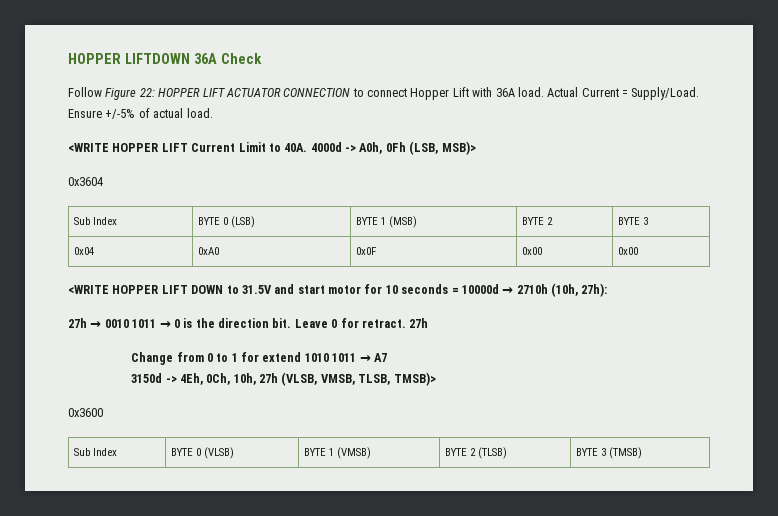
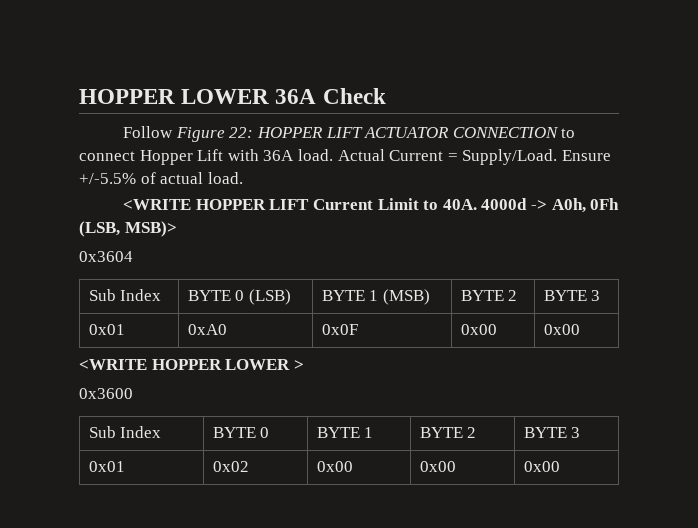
- HOPPER LIFTDOWN 36A Check
+ HOPPER LOWER 36A Check
- Ensure +/-5% of actual load.
+ Ensure +/-5.5% of actual load.
- 0x04 | 0xA0 | 0x0F | 0x00 | 0x00
+ 0x01 | 0xA0 | 0x0F | 0x00 | 0x00
- <WRITE HOPPER LIFT DOWN to 31.5V and start motor for 10 seconds = 10000d → 2710h (10h, 27h):
- 27h → 0010 1011 → 0 is the direction bit. Leave 0 for retract. 27h
- Change from 0 to 1 for extend 1010 1011 → A7
- 3150d -> 4Eh, 0Ch, 10h, 27h (VLSB, VMSB, TLSB, TMSB)>
+ <WRITE HOPPER LOWER >
- Sub Index | BYTE 0 (VLSB) | BYTE 1 (VMSB) | BYTE 2 (TLSB) | BYTE 3 (TMSB)
+ Sub Index | BYTE 0 | BYTE 1 | BYTE 2 | BYTE 3
+ 0x01 | 0x02 | 0x00 | 0x00 | 0x00

